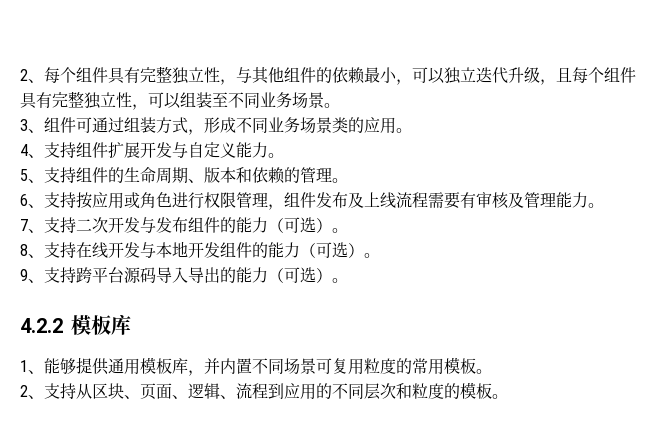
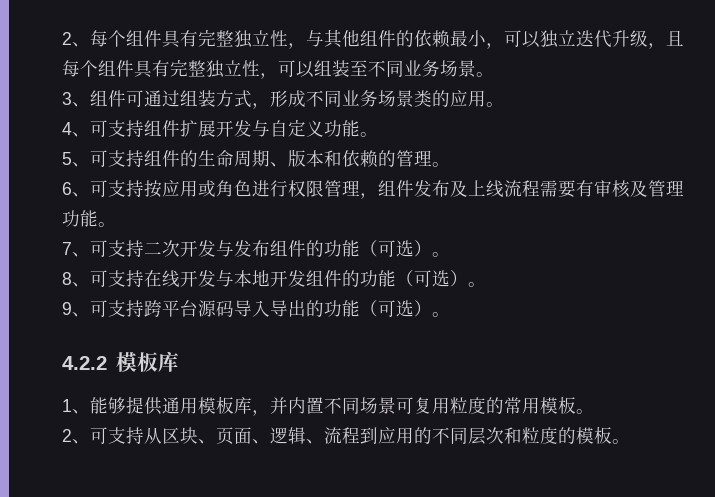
- 4、支持组件扩展开发与自定义能力。
+ 4、可支持组件扩展开发与自定义功能。
- 5、支持组件的生命周期、版本和依赖的管理。
+ 5、可支持组件的生命周期、版本和依赖的管理。
- 6、支持按应用或角色进行权限管理，组件发布及上线流程需要有审核及管理能力。
+ 6、可支持按应用或角色进行权限管理，组件发布及上线流程需要有审核及管理功能。
- 7、支持二次开发与发布组件的能力（可选）。
+ 7、可支持二次开发与发布组件的功能（可选）。
- 8、支持在线开发与本地开发组件的能力（可选）。
+ 8、可支持在线开发与本地开发组件的功能（可选）。
- 9、支持跨平台源码导入导出的能力（可选）。
+ 9、可支持跨平台源码导入导出的功能（可选）。
- 2、支持从区块、页面、逻辑、流程到应用的不同层次和粒度的模板。
+ 2、可支持从区块、页面、逻辑、流程到应用的不同层次和粒度的模板。

